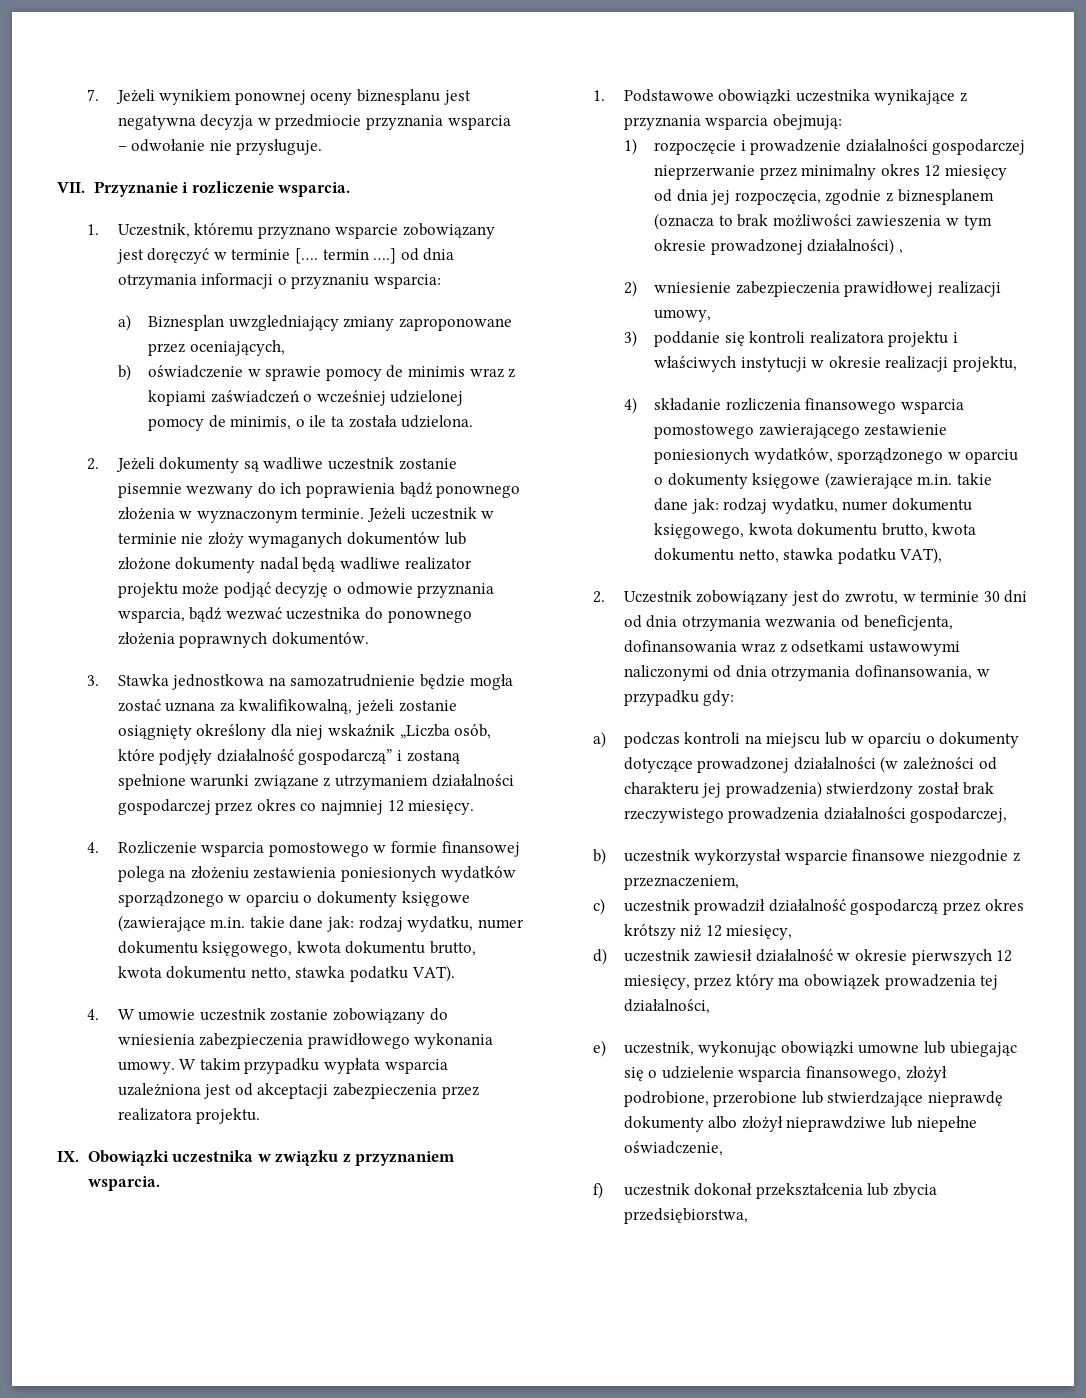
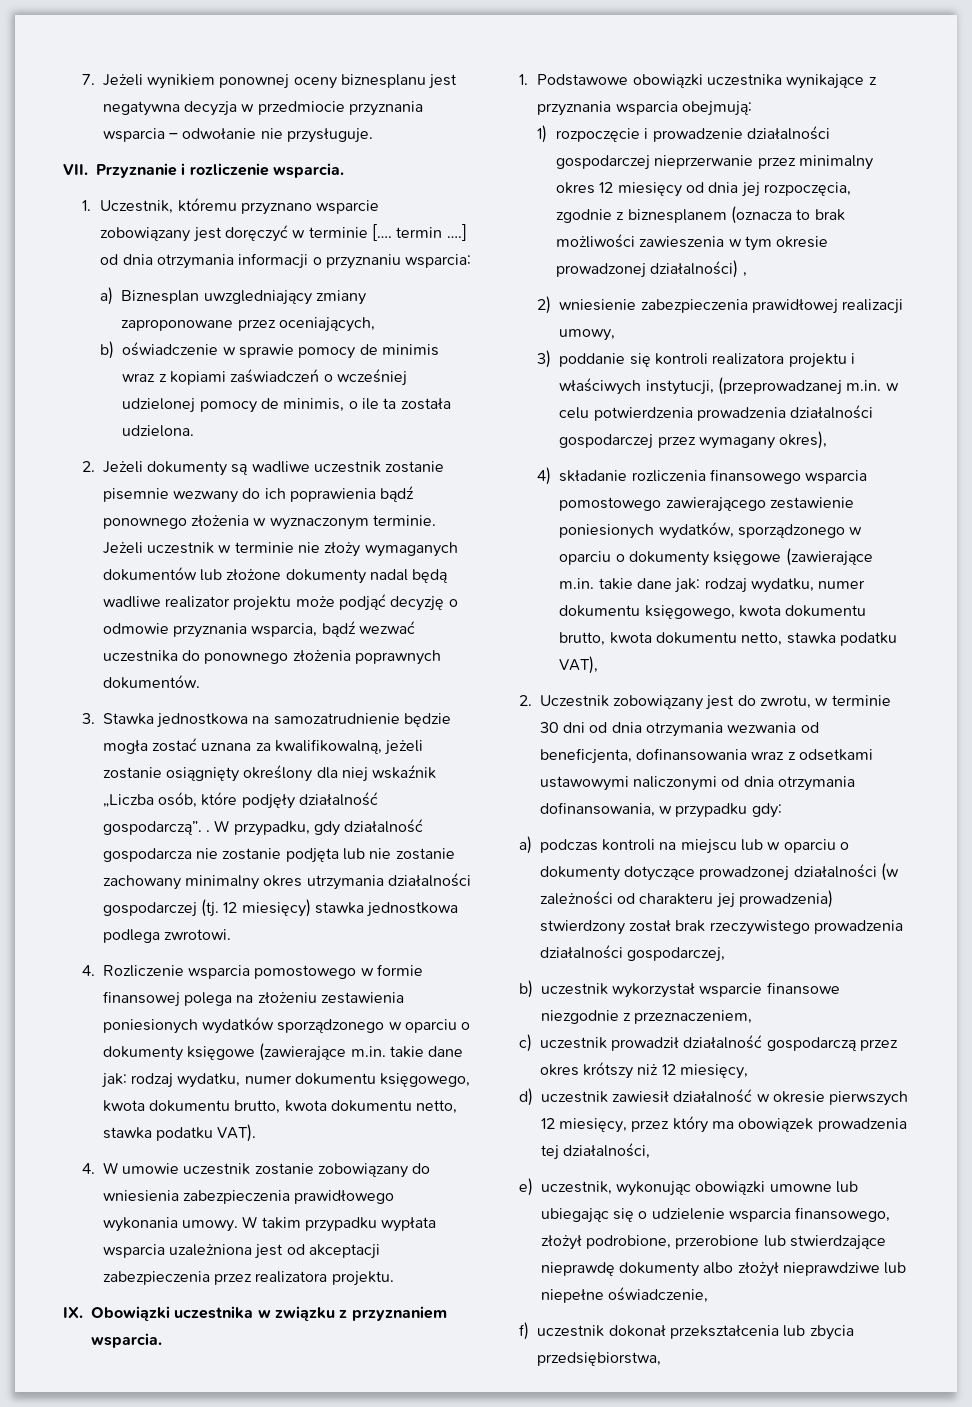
- 3. Stawka jednostkowa na samozatrudnienie będzie mogła zostać uznana za kwalifikowalną, jeżeli zostanie osiągnięty określony dla niej wskaźnik „Liczba osób, które podjęły działalność gospodarczą” i zostaną spełnione warunki związane z utrzymaniem działalności gospodarczej przez okres co najmniej 12 miesięcy.
+ 3. Stawka jednostkowa na samozatrudnienie będzie mogła zostać uznana za kwalifikowalną, jeżeli zostanie osiągnięty określony dla niej wskaźnik „Liczba osób, które podjęły działalność gospodarczą”. . W przypadku, gdy działalność gospodarcza nie zostanie podjęta lub nie zostanie zachowany minimalny okres utrzymania działalności gospodarczej (tj. 12 miesięcy) stawka jednostkowa podlega zwrotowi.
- 3) poddanie się kontroli realizatora projektu i właściwych instytucji w okresie realizacji projektu,
+ 3) poddanie się kontroli realizatora projektu i właściwych instytucji, (przeprowadzanej m.in. w celu potwierdzenia prowadzenia działalności gospodarczej przez wymagany okres),

